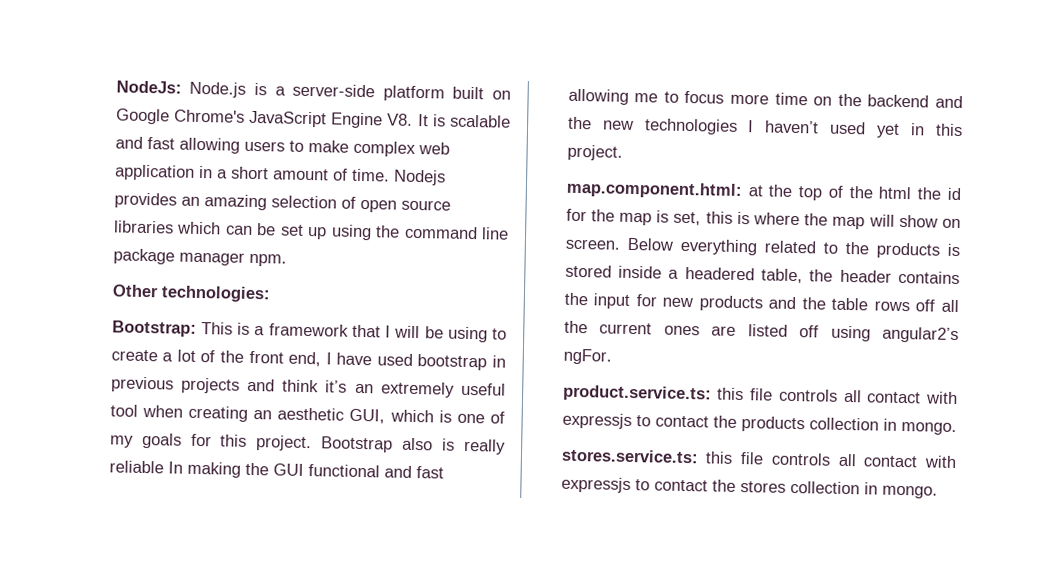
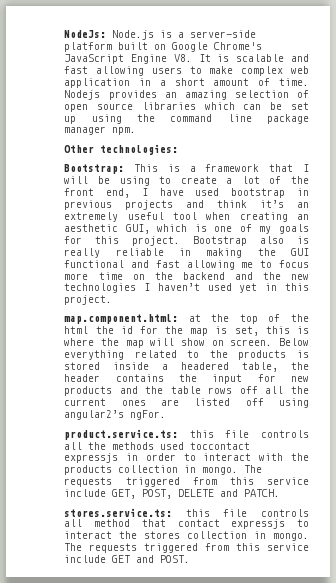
- Bootstrap also is really reliable In making the GUI functional and fast allowing me to focus more time on the backend and the new technologies I haven’t used yet in this project.
+ Bootstrap also is really reliable in making the GUI functional and fast allowing me to focus more time on the backend and the new technologies I haven’t used yet in this project.
- product.service.ts: this file controls all contact with expressjs to contact the products collection in mongo.
+ product.service.ts: this file controls all the methods used toccontact expressjs in order to interact with the products collection in mongo. The requests triggered from this service include GET, POST, DELETE and PATCH.
- stores.service.ts: this file controls all contact with expressjs to contact the stores collection in mongo.
+ stores.service.ts: this file controls all method that contact expressjs to interact the stores collection in mongo.
+ The requests triggered from this service include GET and POST.

